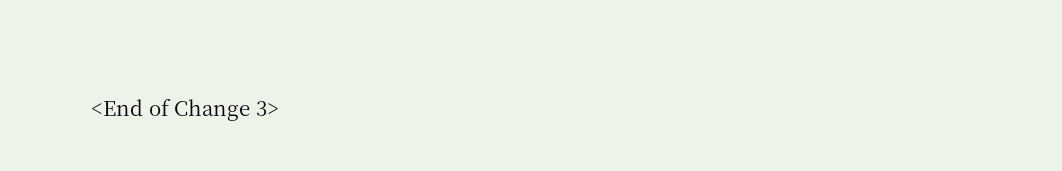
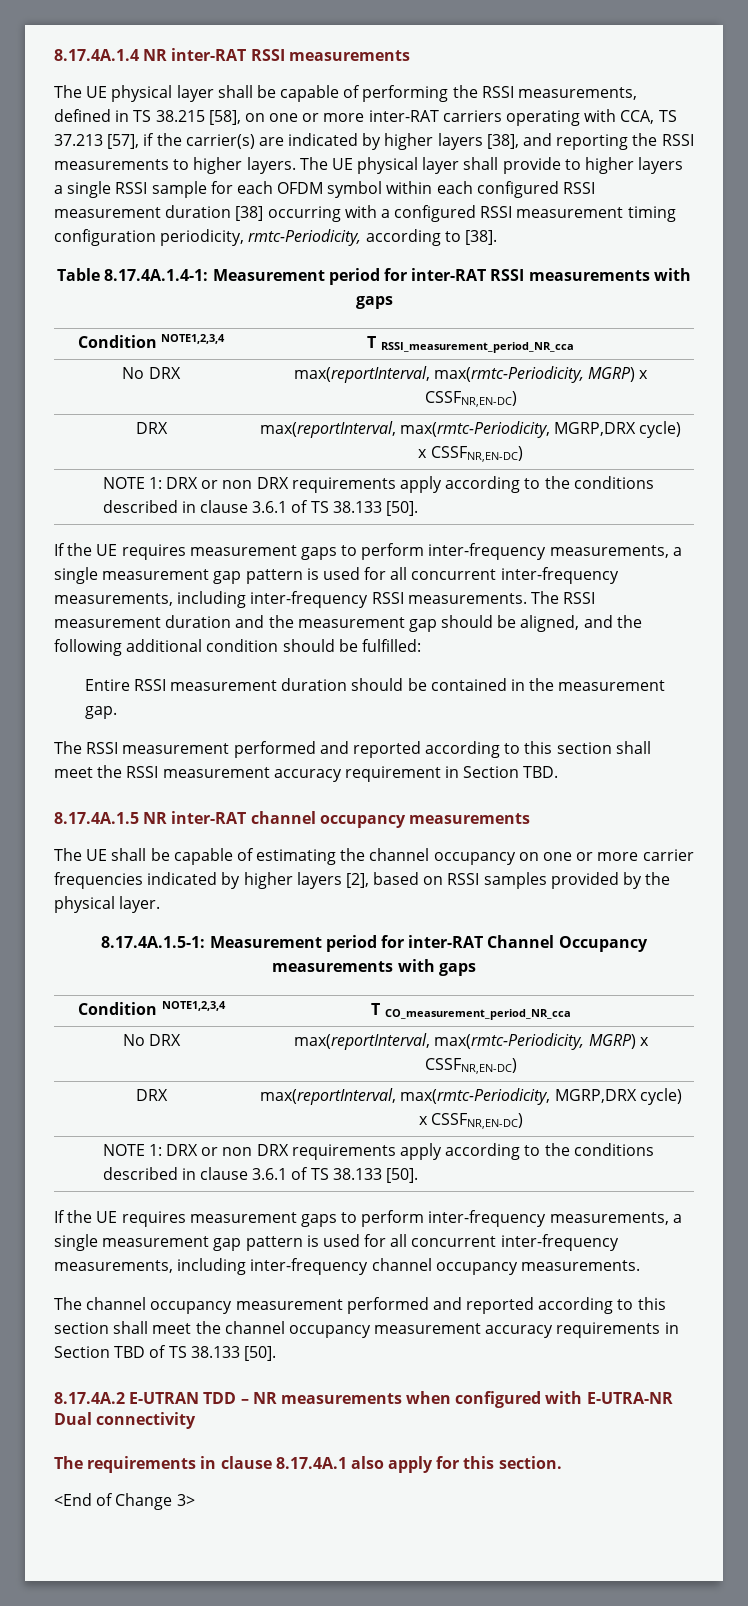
+ 8.17.4A.1.4 NR inter-RAT RSSI measurements
+ The UE physical layer shall be capable of performing the RSSI measurements, defined in TS 38.215 [58], on one or more inter-RAT carriers operating with CCA, TS 37.213 [57], if the carrier(s) are indicated by higher layers [38], and reporting the RSSI measurements to higher layers. The UE physical layer shall provide to higher layers a single RSSI sample for each OFDM symbol within each configured RSSI measurement duration [38] occurring with a configured RSSI measurement timing configuration periodicity, rmtc-Periodicity, according to [38].
+ Table 8.17.4A.1.4-1: Measurement period for inter-RAT RSSI measurements with gaps
+ Condition NOTE1,2,3,4 | T RSSI_measurement_period_NR_cca
+ No DRX | max(reportInterval, max(rmtc-Periodicity, MGRP) x CSSFNR,EN-DC)
+ DRX | max(reportInterval, max(rmtc-Periodicity, MGRP,DRX cycle) x CSSFNR,EN-DC)
+ NOTE 1: DRX or non DRX requirements apply according to the conditions described in clause 3.6.1 of TS 38.133 [50].
+ If the UE requires measurement gaps to perform inter-frequency measurements, a single measurement gap pattern is used for all concurrent inter-frequency measurements, including inter-frequency RSSI measurements. The RSSI measurement duration and the measurement gap should be aligned, and the following additional condition should be fulfilled:
+ Entire RSSI measurement duration should be contained in the measurement gap.
+ The RSSI measurement performed and reported according to this section shall meet the RSSI measurement accuracy requirement in Section TBD.
+ 8.17.4A.1.5 NR inter-RAT channel occupancy measurements
+ The UE shall be capable of estimating the channel occupancy on one or more carrier frequencies indicated by higher layers [2], based on RSSI samples provided by the physical layer.
+ 8.17.4A.1.5-1: Measurement period for inter-RAT Channel Occupancy measurements with gaps
+ Condition NOTE1,2,3,4 | T CO_measurement_period_NR_cca
+ No DRX | max(reportInterval, max(rmtc-Periodicity, MGRP) x CSSFNR,EN-DC)
+ DRX | max(reportInterval, max(rmtc-Periodicity, MGRP,DRX cycle) x CSSFNR,EN-DC)
+ NOTE 1: DRX or non DRX requirements apply according to the conditions described in clause 3.6.1 of TS 38.133 [50].
+ If the UE requires measurement gaps to perform inter-frequency measurements, a single measurement gap pattern is used for all concurrent inter-frequency measurements, including inter-frequency channel occupancy measurements.
+ The channel occupancy measurement performed and reported according to this section shall meet the channel occupancy measurement accuracy requirements in Section TBD of TS 38.133 [50].
+ 8.17.4A.2 E-UTRAN TDD – NR measurements when configured with E-UTRA-NR Dual connectivity
+ The requirements in clause 8.17.4A.1 also apply for this section.

